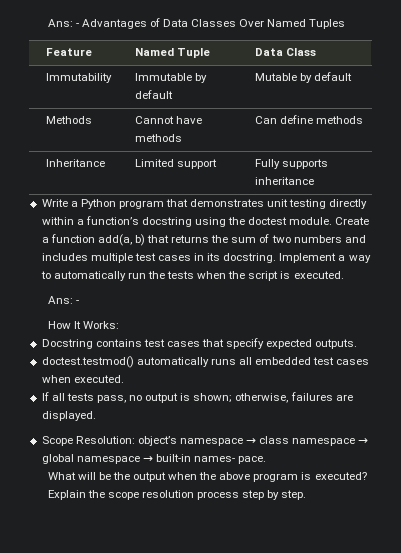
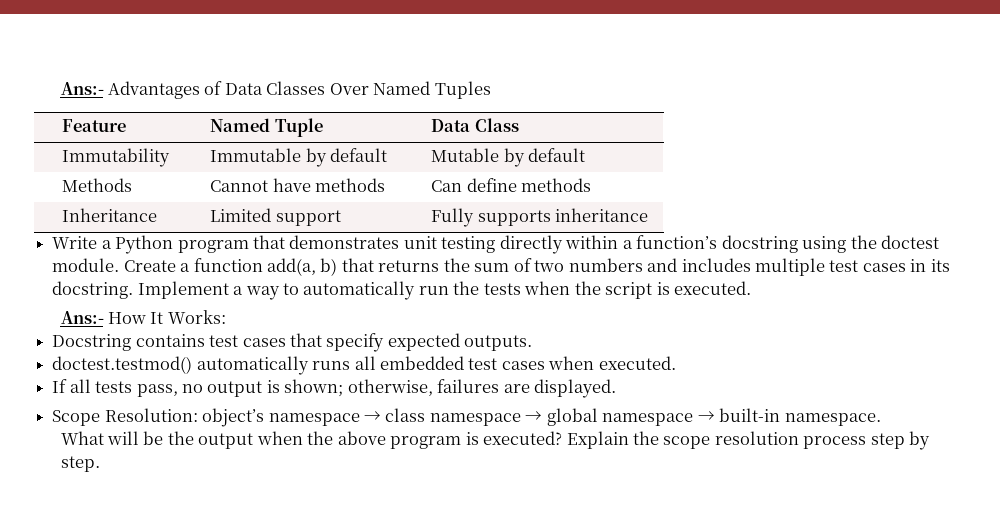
- Ans: - Advantages of Data Classes Over Named Tuples
+ Ans:- Advantages of Data Classes Over Named Tuples
  Implement a way to automatically run the tests when the script is executed.
- Ans: -
- How It Works:
+ Ans:- How It Works:
- Scope Resolution: object’s namespace → class namespace → global namespace → built-in names- pace.
+ Scope Resolution: object’s namespace → class namespace → global namespace → built-in namespace.

